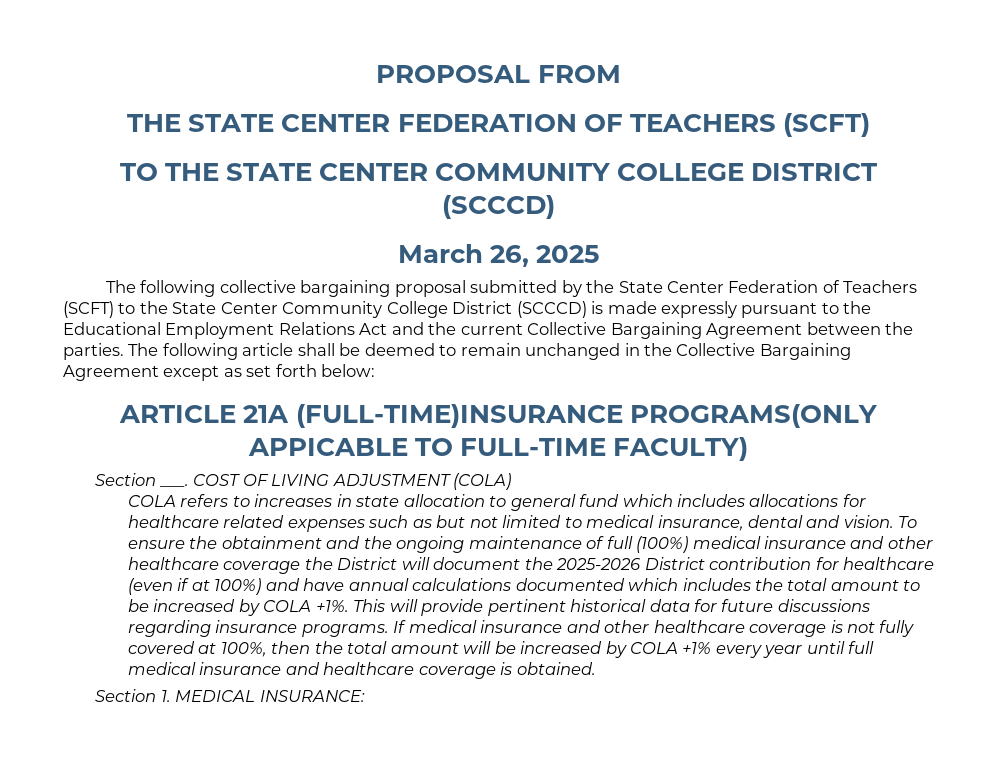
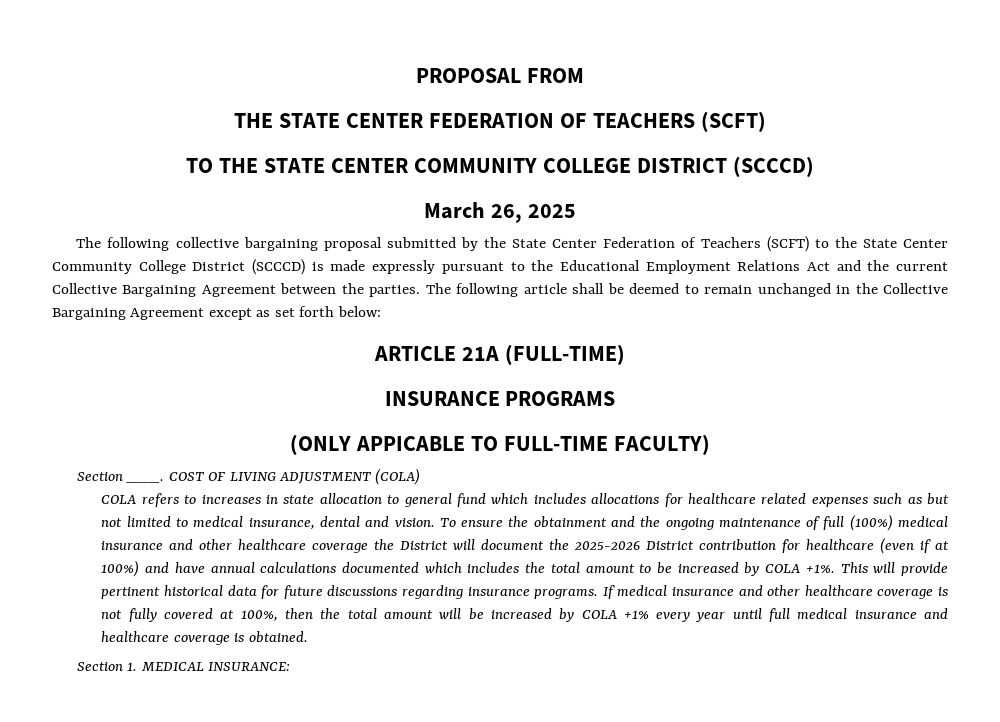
- ARTICLE 21A (FULL-TIME)INSURANCE PROGRAMS(ONLY APPICABLE TO FULL-TIME FACULTY)
+ ARTICLE 21A (FULL-TIME)
+ INSURANCE PROGRAMS
+ (ONLY APPICABLE TO FULL-TIME FACULTY)

